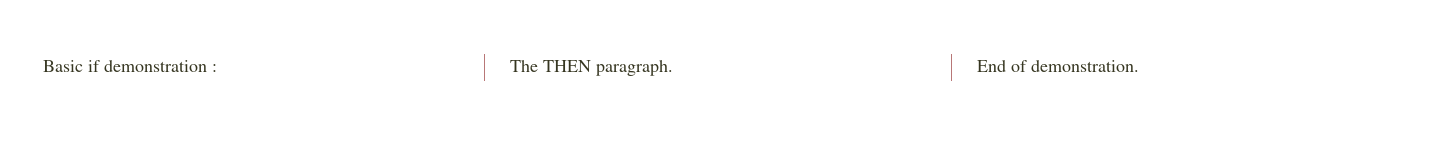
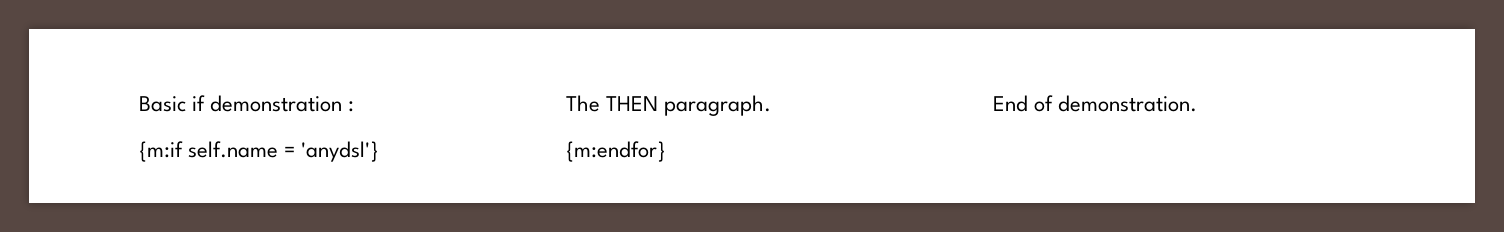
+ {m:if self.name = 'anydsl'}
+ {m:endfor}

